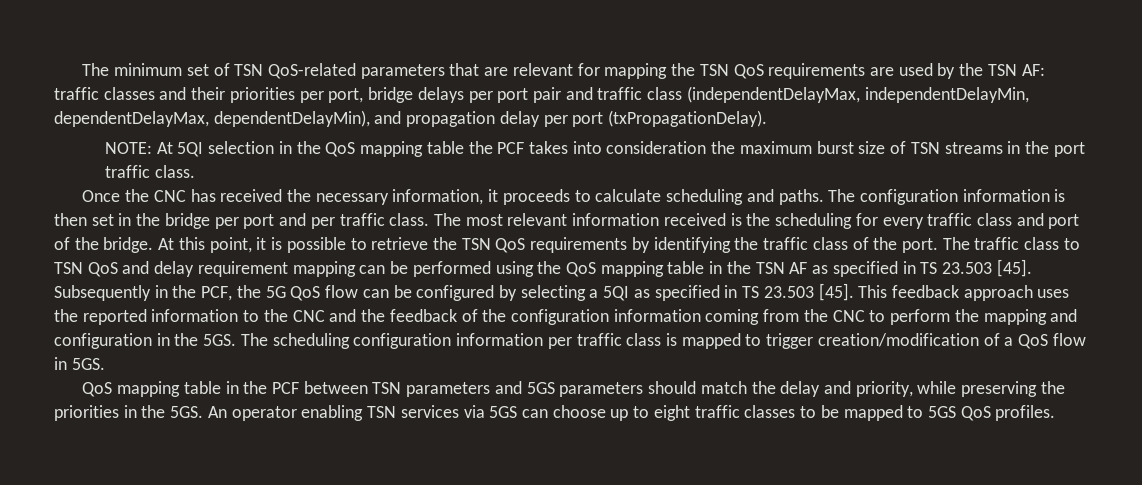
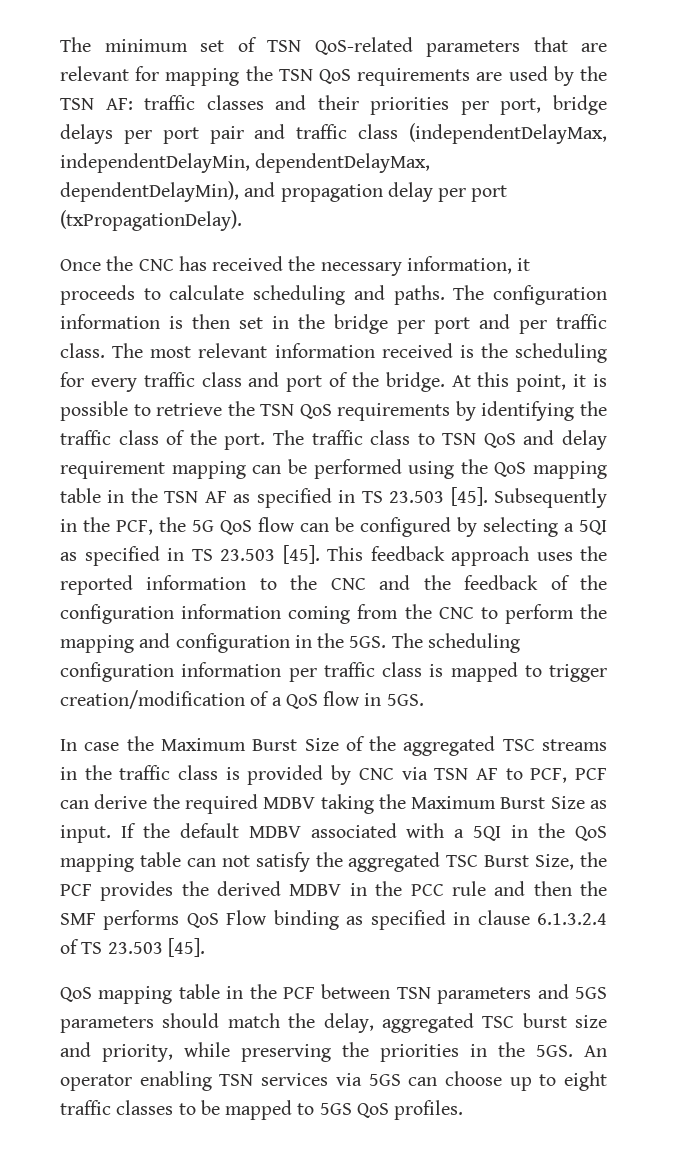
- NOTE: At 5QI selection in the QoS mapping table the PCF takes into consideration the maximum burst size of TSN streams in the port traffic class.
+ In case the Maximum Burst Size of the aggregated TSC streams in the traffic class is provided by CNC via TSN AF to PCF, PCF can derive the required MDBV taking the Maximum Burst Size as input. If the default MDBV associated with a 5QI in the QoS mapping table can not satisfy the aggregated TSC Burst Size, the PCF provides the derived MDBV in the PCC rule and then the SMF performs QoS Flow binding as specified in clause 6.1.3.2.4 of TS 23.503 [45].
- QoS mapping table in the PCF between TSN parameters and 5GS parameters should match the delay and priority, while preserving the priorities in the 5GS.
+ QoS mapping table in the PCF between TSN parameters and 5GS parameters should match the delay, aggregated TSC burst size and priority, while preserving the priorities in the 5GS.

